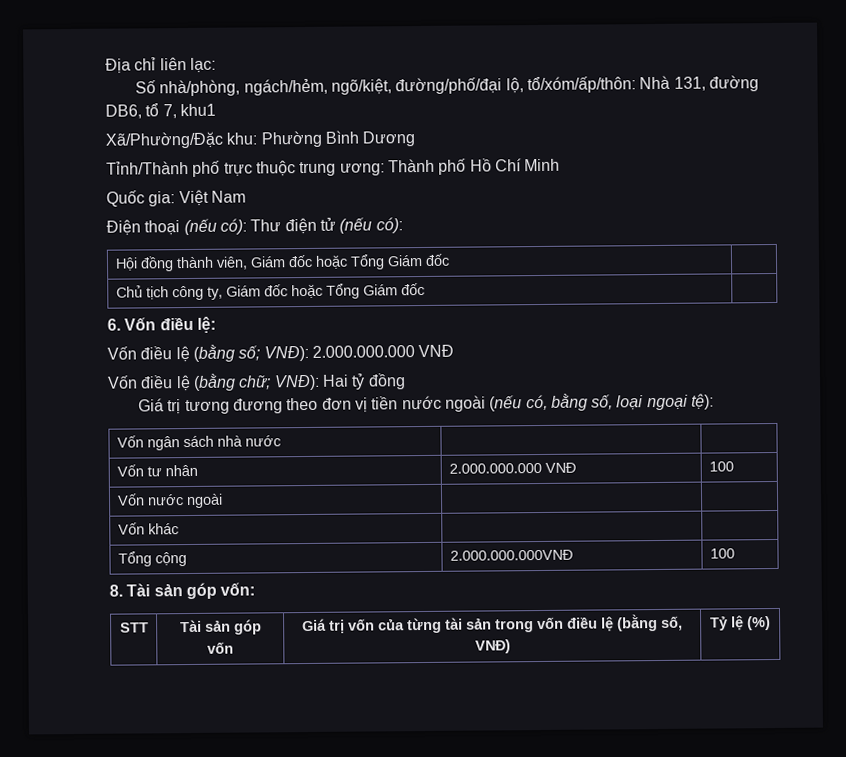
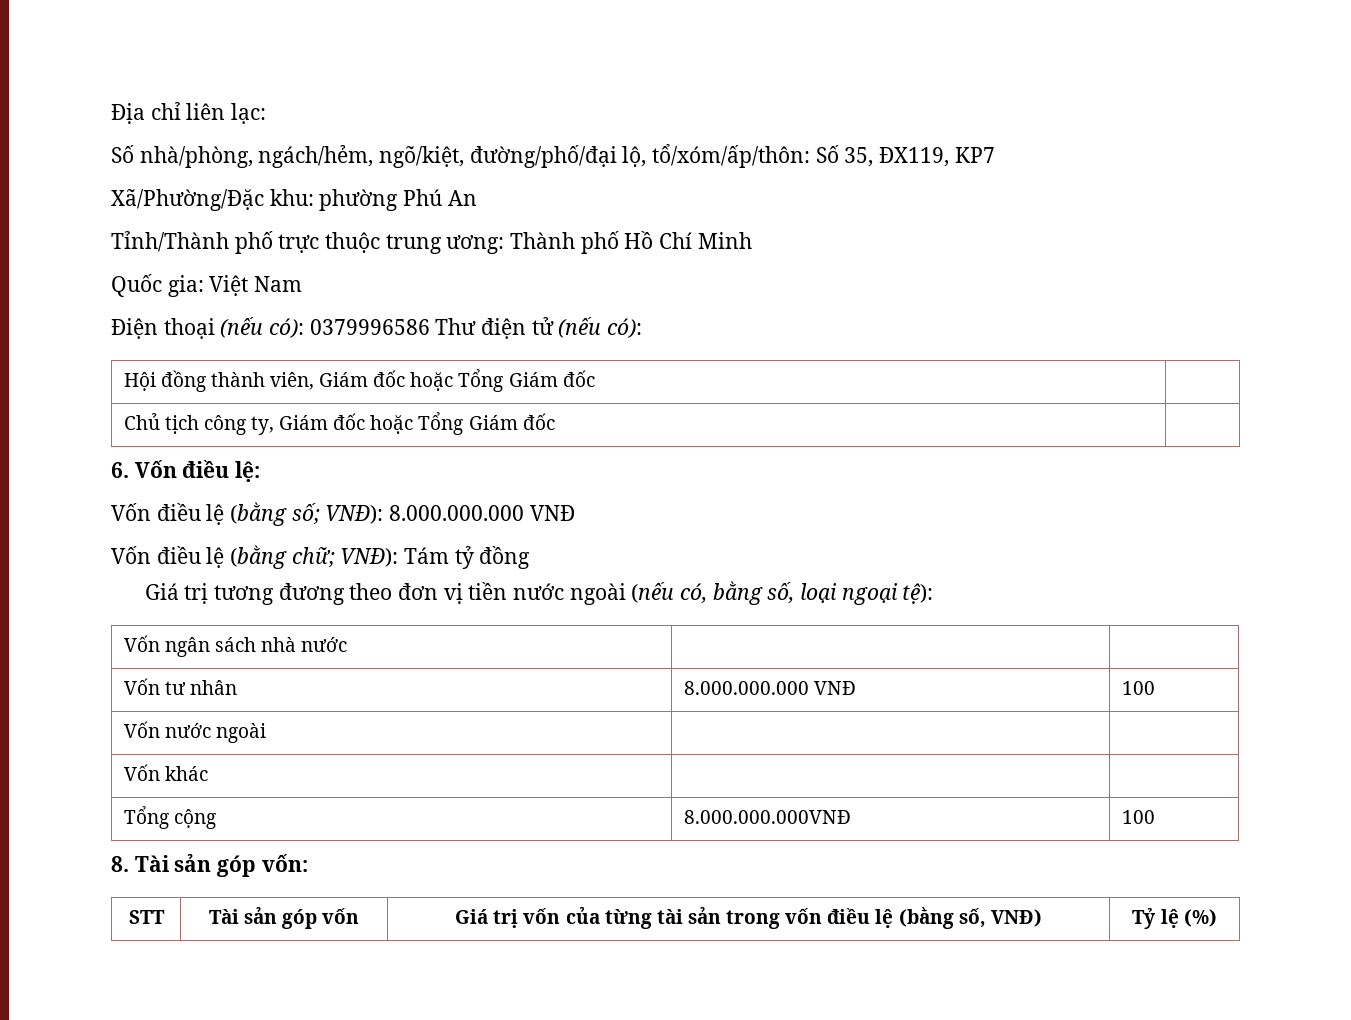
- Số nhà/phòng, ngách/hẻm, ngõ/kiệt, đường/phố/đại lộ, tổ/xóm/ấp/thôn: Nhà 131, đường DB6, tổ 7, khu1
+ Số nhà/phòng, ngách/hẻm, ngõ/kiệt, đường/phố/đại lộ, tổ/xóm/ấp/thôn: Số 35, ĐX119, KP7
- Xã/Phường/Đặc khu: Phường Bình Dương
+ Xã/Phường/Đặc khu: phường Phú An
- Điện thoại (nếu có): Thư điện tử (nếu có):
+ Điện thoại (nếu có): 0379996586 Thư điện tử (nếu có):
- Vốn điều lệ (bằng số; VNĐ): 2.000.000.000 VNĐ
+ Vốn điều lệ (bằng số; VNĐ): 8.000.000.000 VNĐ
- Vốn điều lệ (bằng chữ; VNĐ): Hai tỷ đồng
+ Vốn điều lệ (bằng chữ; VNĐ): Tám tỷ đồng
- Vốn tư nhân | 2.000.000.000 VNĐ | 100
+ Vốn tư nhân | 8.000.000.000 VNĐ | 100
- Tổng cộng | 2.000.000.000VNĐ | 100
+ Tổng cộng | 8.000.000.000VNĐ | 100

